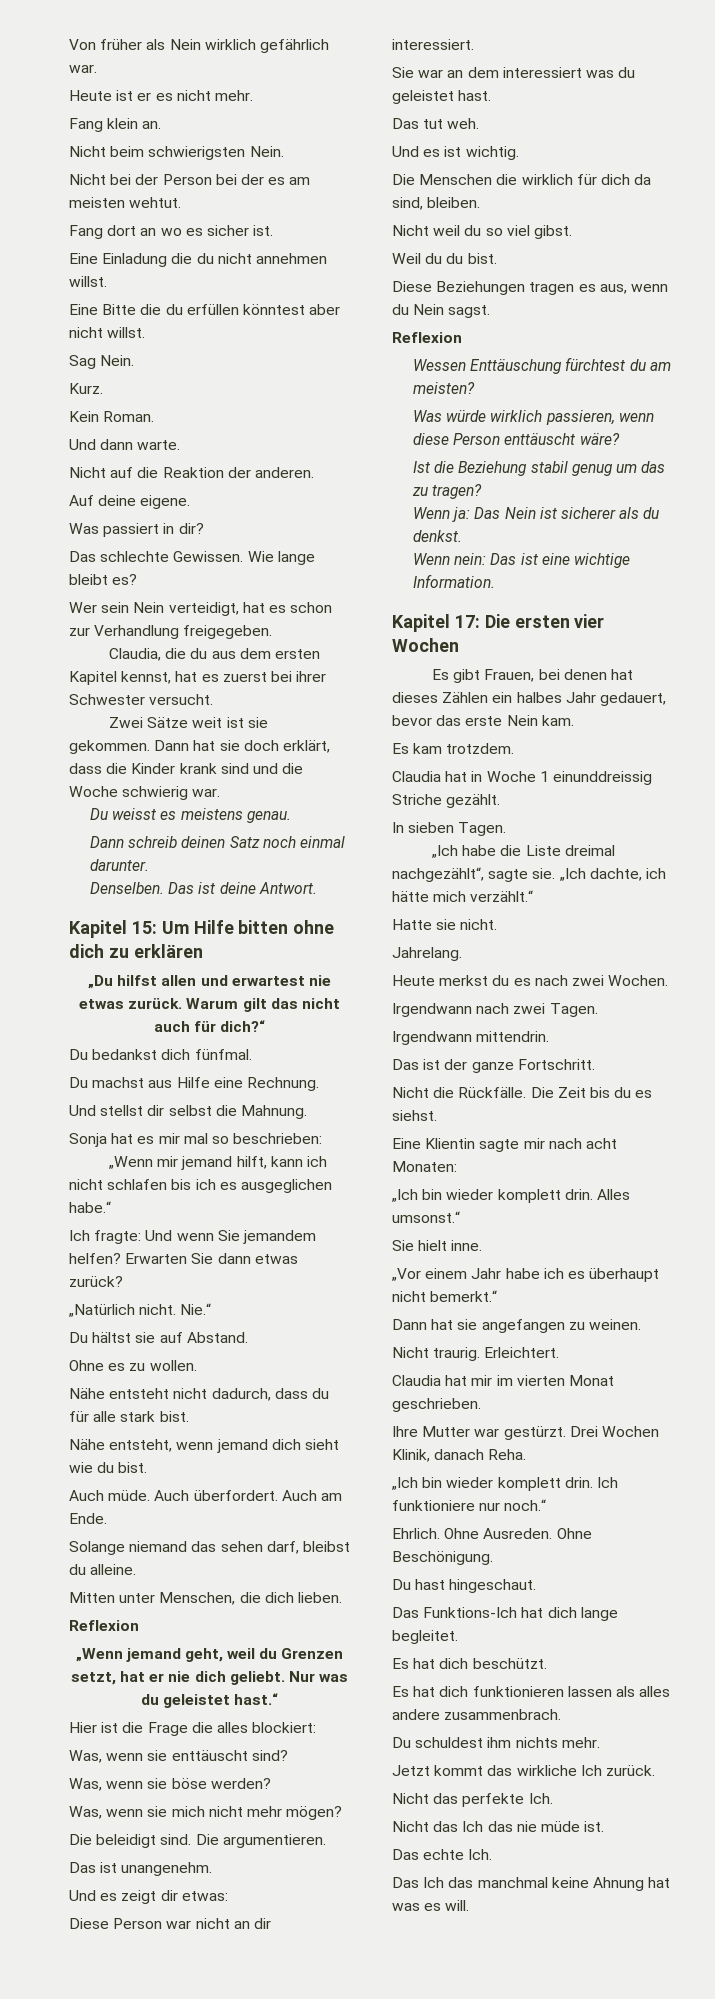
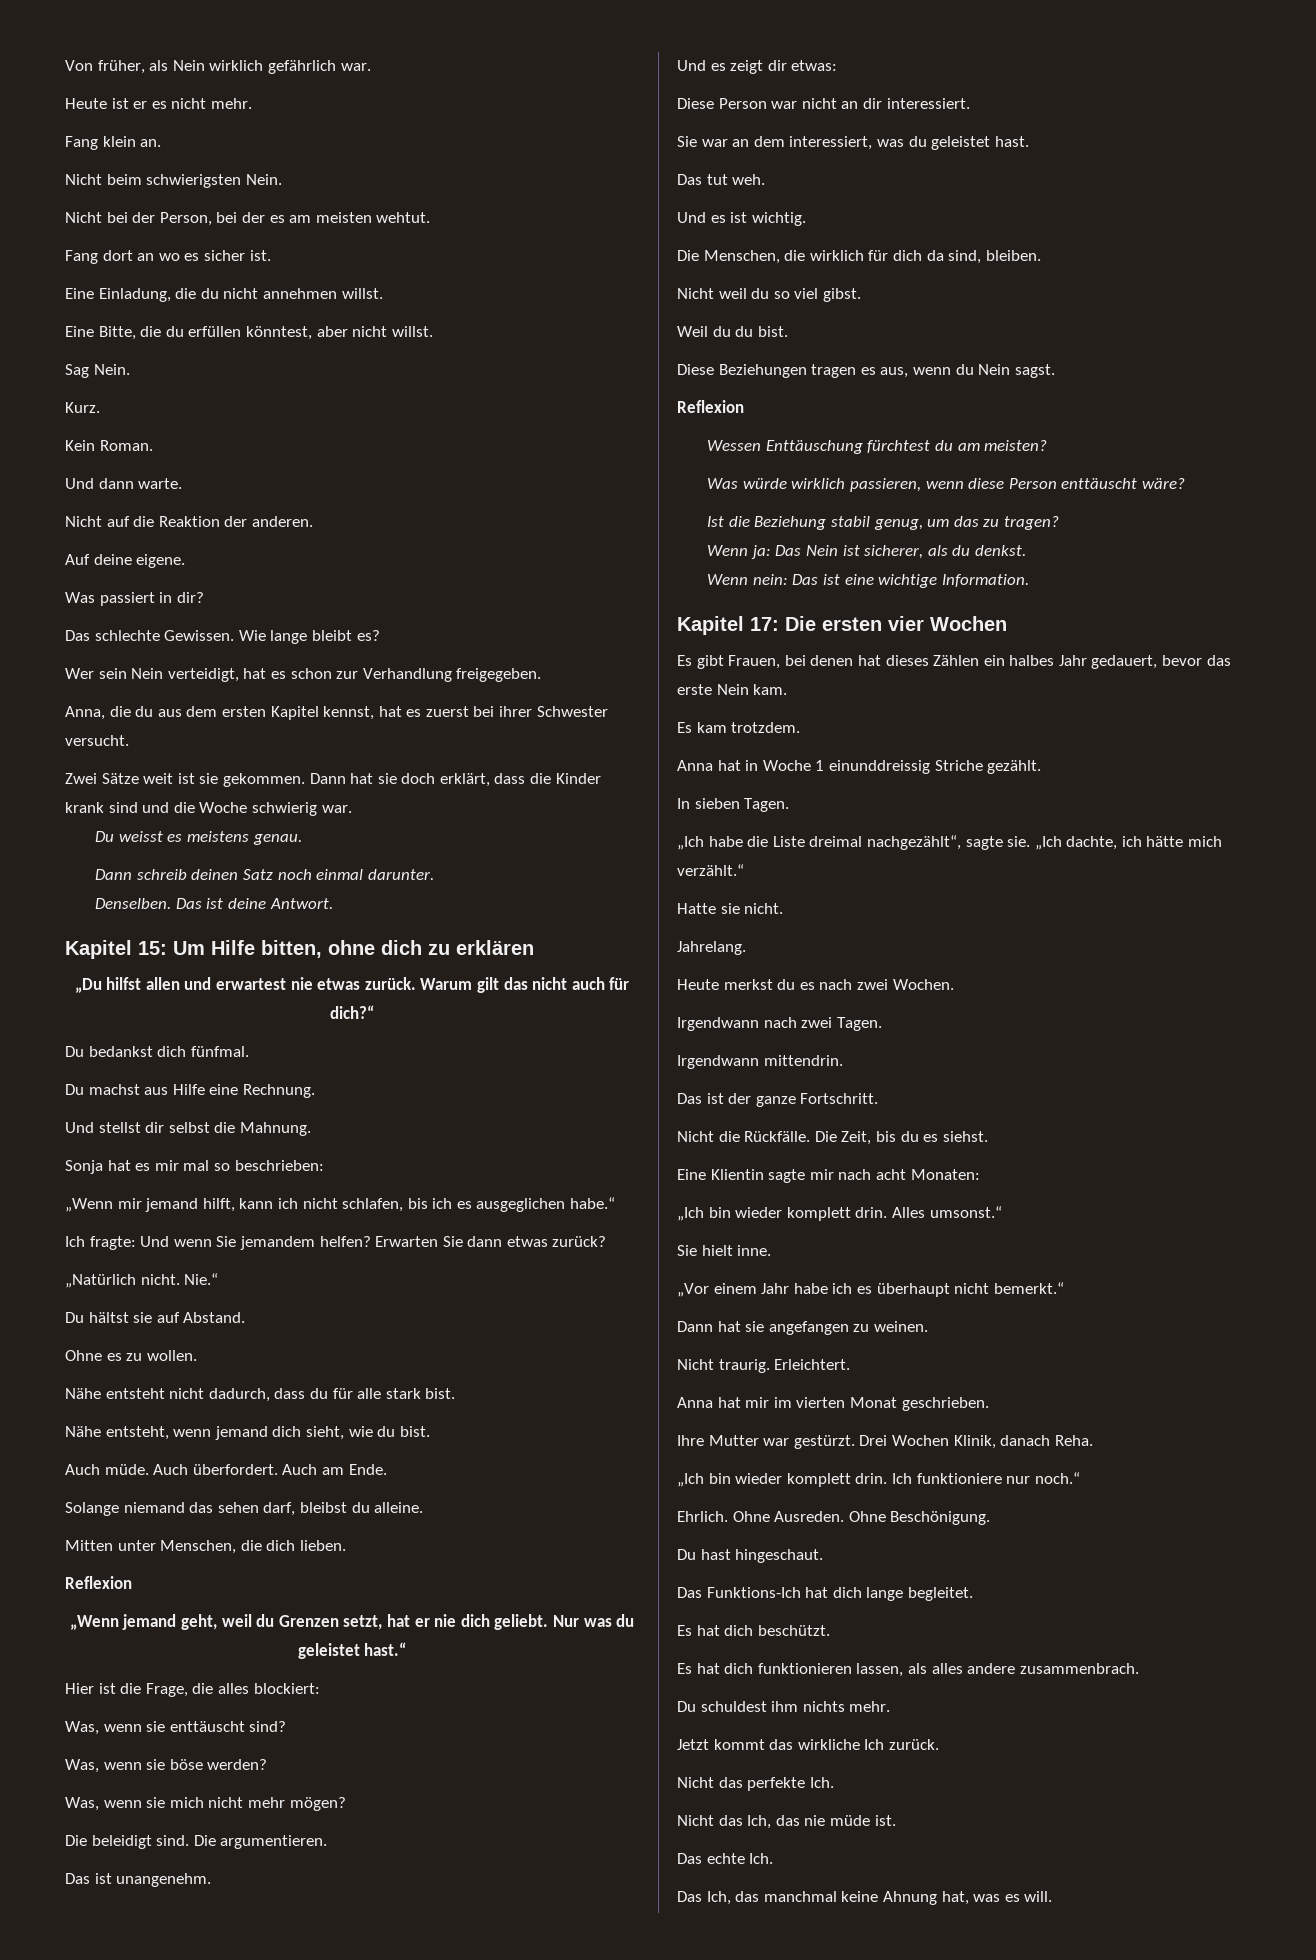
- Von früher als Nein wirklich gefährlich war.
+ Von früher, als Nein wirklich gefährlich war.
- Nicht bei der Person bei der es am meisten wehtut.
+ Nicht bei der Person, bei der es am meisten wehtut.
- Eine Einladung die du nicht annehmen willst.
+ Eine Einladung, die du nicht annehmen willst.
- Eine Bitte die du erfüllen könntest aber nicht willst.
+ Eine Bitte, die du erfüllen könntest, aber nicht willst.
- Claudia, die du aus dem ersten Kapitel kennst, hat es zuerst bei ihrer Schwester versucht.
+ Anna, die du aus dem ersten Kapitel kennst, hat es zuerst bei ihrer Schwester versucht.
- Kapitel 15: Um Hilfe bitten ohne dich zu erklären
+ Kapitel 15: Um Hilfe bitten, ohne dich zu erklären
- „Wenn mir jemand hilft, kann ich nicht schlafen bis ich es ausgeglichen habe.“
+ „Wenn mir jemand hilft, kann ich nicht schlafen, bis ich es ausgeglichen habe.“
- Nähe entsteht, wenn jemand dich sieht wie du bist.
+ Nähe entsteht, wenn jemand dich sieht, wie du bist.
- Hier ist die Frage die alles blockiert:
+ Hier ist die Frage, die alles blockiert:
- Sie war an dem interessiert was du geleistet hast.
+ Sie war an dem interessiert, was du geleistet hast.
- Die Menschen die wirklich für dich da sind, bleiben.
+ Die Menschen, die wirklich für dich da sind, bleiben.
- Ist die Beziehung stabil genug um das zu tragen?
+ Ist die Beziehung stabil genug, um das zu tragen?
- Wenn ja: Das Nein ist sicherer als du denkst.
+ Wenn ja: Das Nein ist sicherer, als du denkst.
- Claudia hat in Woche 1 einunddreissig Striche gezählt.
+ Anna hat in Woche 1 einunddreissig Striche gezählt.
- Die Zeit bis du es siehst.
+ Die Zeit, bis du es siehst.
- Claudia hat mir im vierten Monat geschrieben.
+ Anna hat mir im vierten Monat geschrieben.
- Es hat dich funktionieren lassen als alles andere zusammenbrach.
+ Es hat dich funktionieren lassen, als alles andere zusammenbrach.
- Nicht das Ich das nie müde ist.
+ Nicht das Ich, das nie müde ist.
- Das Ich das manchmal keine Ahnung hat was es will.
+ Das Ich, das manchmal keine Ahnung hat, was es will.

